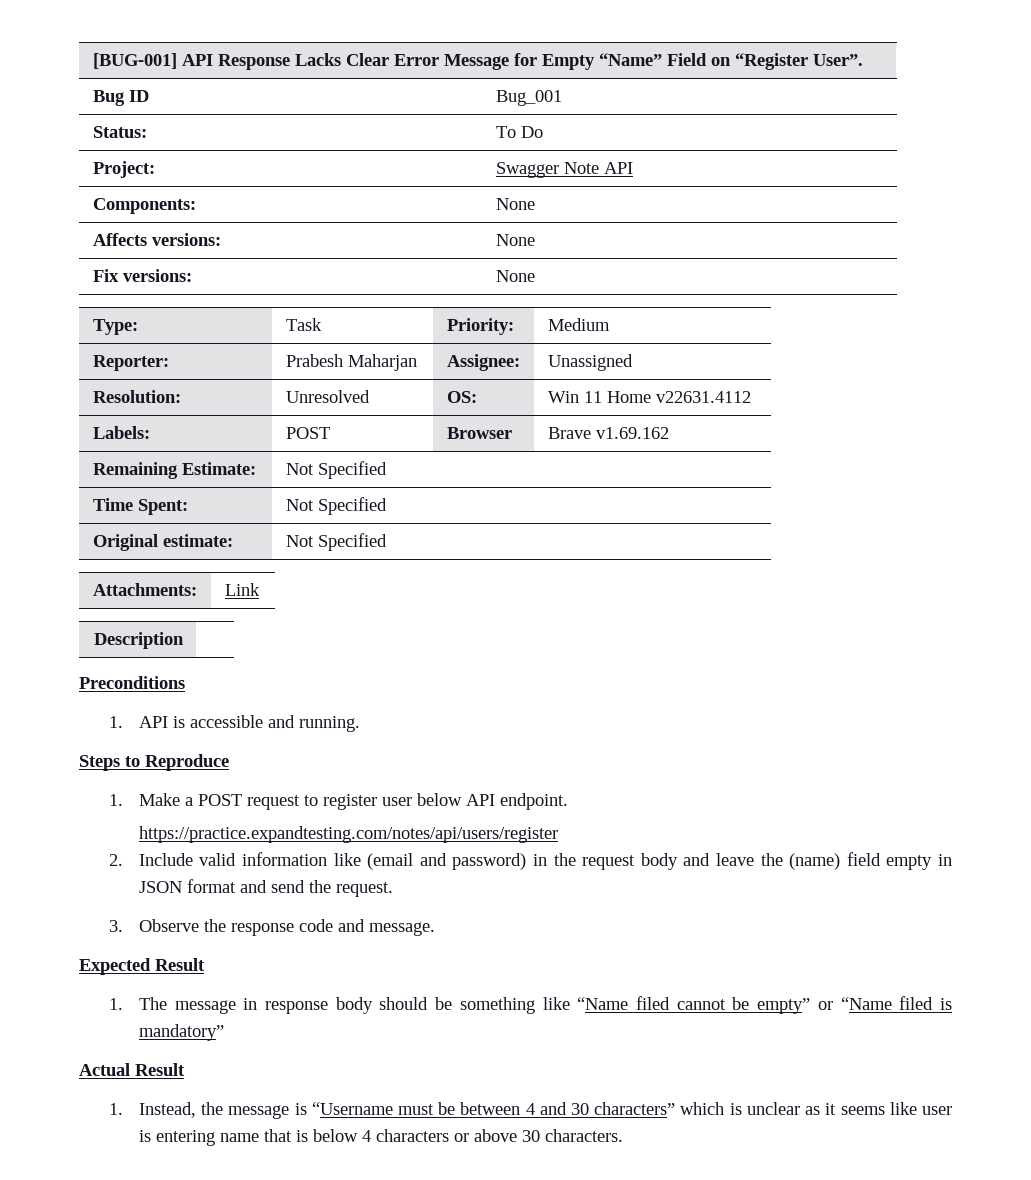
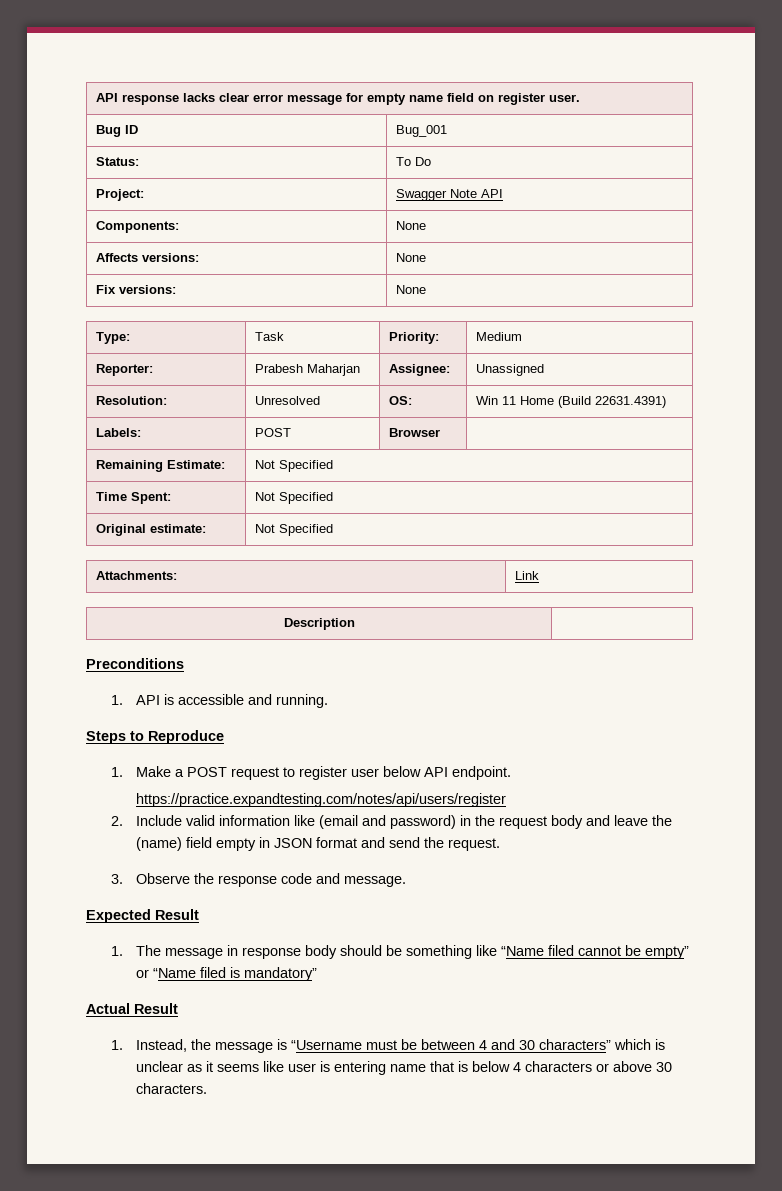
- [BUG-001] API Response Lacks Clear Error Message for Empty “Name” Field on “Register User”.
+ API response lacks clear error message for empty name field on register user.
- Resolution: | Unresolved | OS: | Win 11 Home v22631.4112
+ Resolution: | Unresolved | OS: | Win 11 Home (Build 22631.4391)
- Labels: | POST | Browser | Brave v1.69.162
+ Labels: | POST | Browser |

